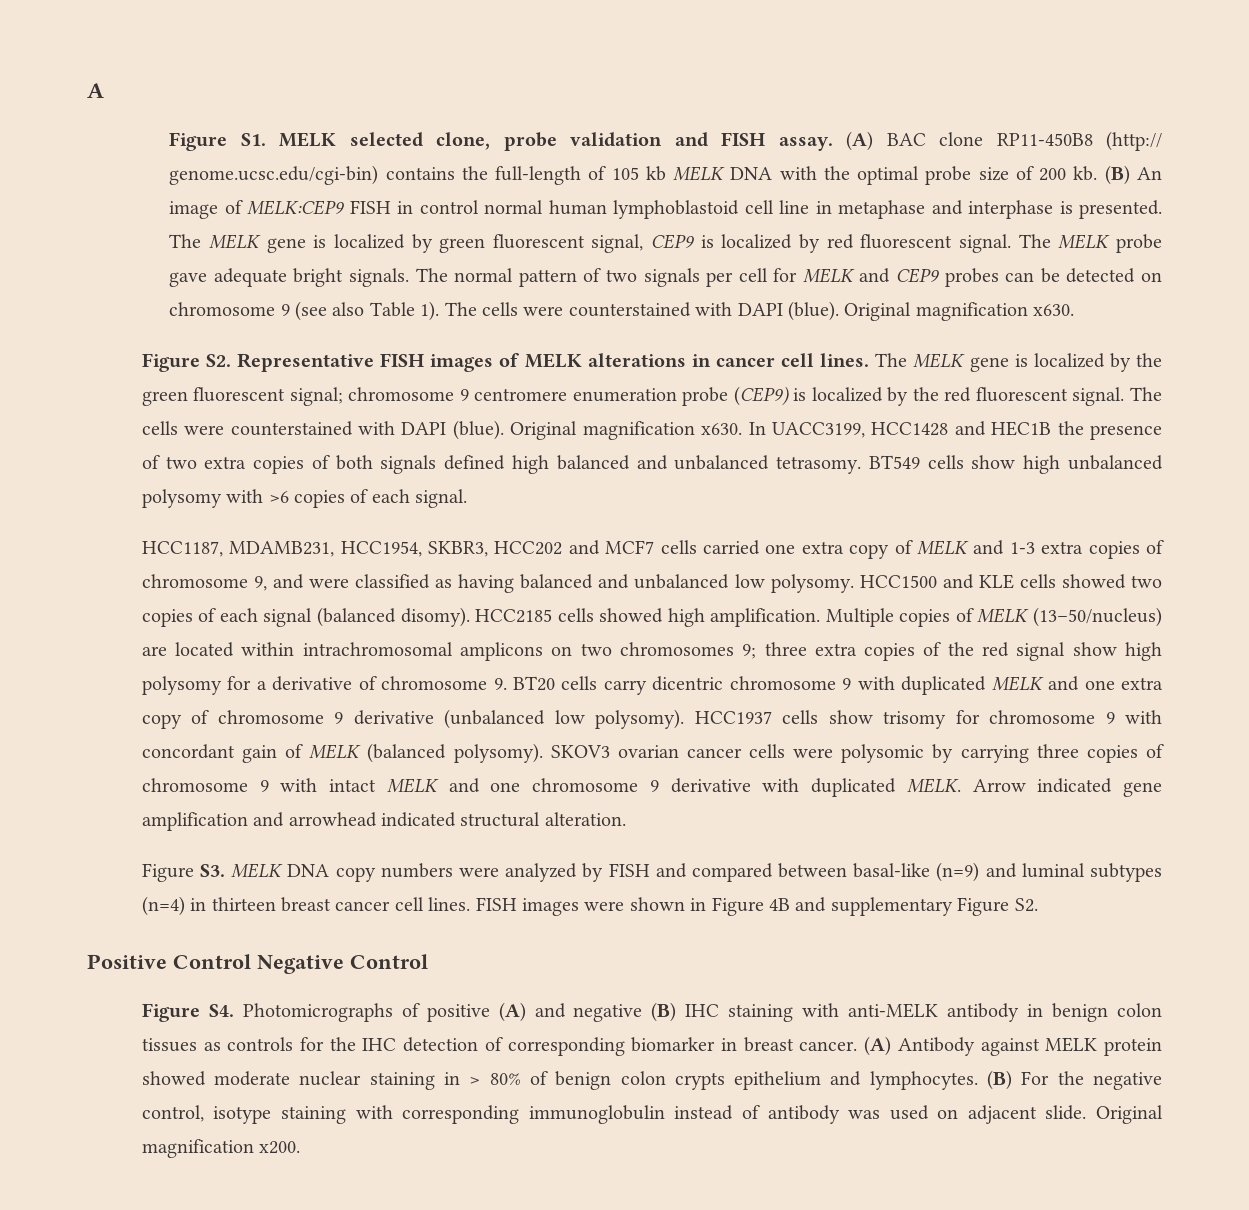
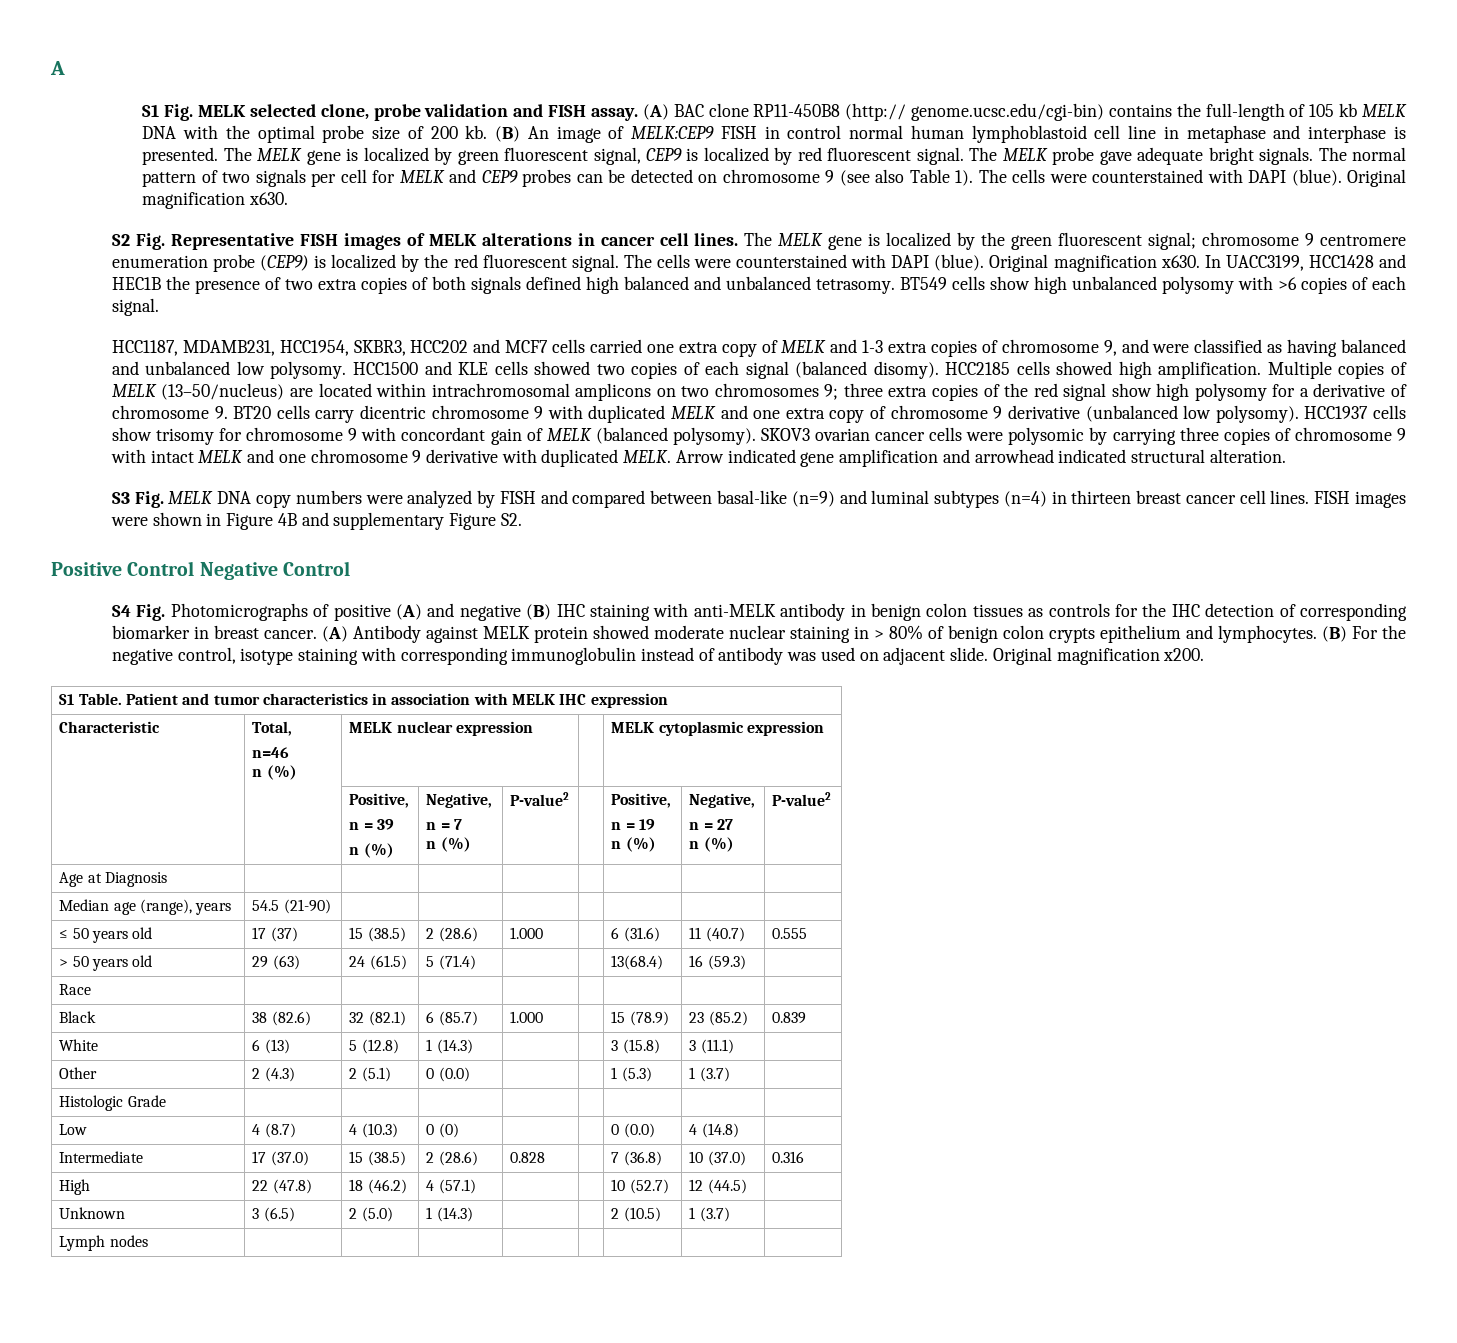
- Figure S1. MELK selected clone, probe validation and FISH assay.
+ S1 Fig. MELK selected clone, probe validation and FISH assay.
- Figure S2. Representative FISH images of MELK alterations in cancer cell lines.
+ S2 Fig. Representative FISH images of MELK alterations in cancer cell lines.
- Figure S3. MELK DNA copy numbers were analyzed by FISH and compared between basal-like (n=9) and luminal subtypes (n=4) in thirteen breast cancer cell lines.
+ S3 Fig. MELK DNA copy numbers were analyzed by FISH and compared between basal-like (n=9) and luminal subtypes (n=4) in thirteen breast cancer cell lines.
- Figure S4. Photomicrographs of positive (A) and negative (B) IHC staining with anti-MELK antibody in benign colon tissues as controls for the IHC detection of corresponding biomarker in breast cancer.
+ S4 Fig. Photomicrographs of positive (A) and negative (B) IHC staining with anti-MELK antibody in benign colon tissues as controls for the IHC detection of corresponding biomarker in breast cancer.
+ S1 Table. Patient and tumor characteristics in association with MELK IHC expression
+ Characteristic | Total,
+ n=46
+ n (%) | MELK nuclear expression | | MELK cytoplasmic expression
+ | | Positive,
+ n = 39
+ n (%) | Negative,
+ n = 7
+ n (%) | P-value2 | | Positive,
+ n = 19
+ n (%) | Negative,
+ n = 27
+ n (%) | P-value2
+ Age at Diagnosis | | | | | | | |
+ Median age (range), years | 54.5 (21-90) | | | | | | |
+ ≤ 50 years old | 17 (37) | 15 (38.5) | 2 (28.6) | 1.000 | | 6 (31.6) | 11 (40.7) | 0.555
+ > 50 years old | 29 (63) | 24 (61.5) | 5 (71.4) | | | 13(68.4) | 16 (59.3) |
+ Race | | | | | | | |
+ Black | 38 (82.6) | 32 (82.1) | 6 (85.7) | 1.000 | | 15 (78.9) | 23 (85.2) | 0.839
+ White | 6 (13) | 5 (12.8) | 1 (14.3) | | | 3 (15.8) | 3 (11.1) |
+ Other | 2 (4.3) | 2 (5.1) | 0 (0.0) | | | 1 (5.3) | 1 (3.7) |
+ Histologic Grade | | | | | | | |
+ Low | 4 (8.7) | 4 (10.3) | 0 (0) | | | 0 (0.0) | 4 (14.8) |
+ Intermediate | 17 (37.0) | 15 (38.5) | 2 (28.6) | 0.828 | | 7 (36.8) | 10 (37.0) | 0.316
+ High | 22 (47.8) | 18 (46.2) | 4 (57.1) | | | 10 (52.7) | 12 (44.5) |
+ Unknown | 3 (6.5) | 2 (5.0) | 1 (14.3) | | | 2 (10.5) | 1 (3.7) |
+ Lymph nodes | | | | | | | |

